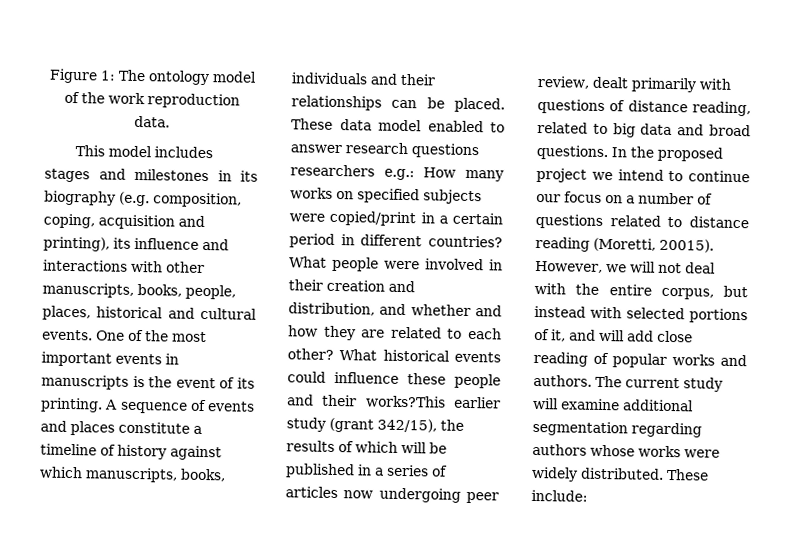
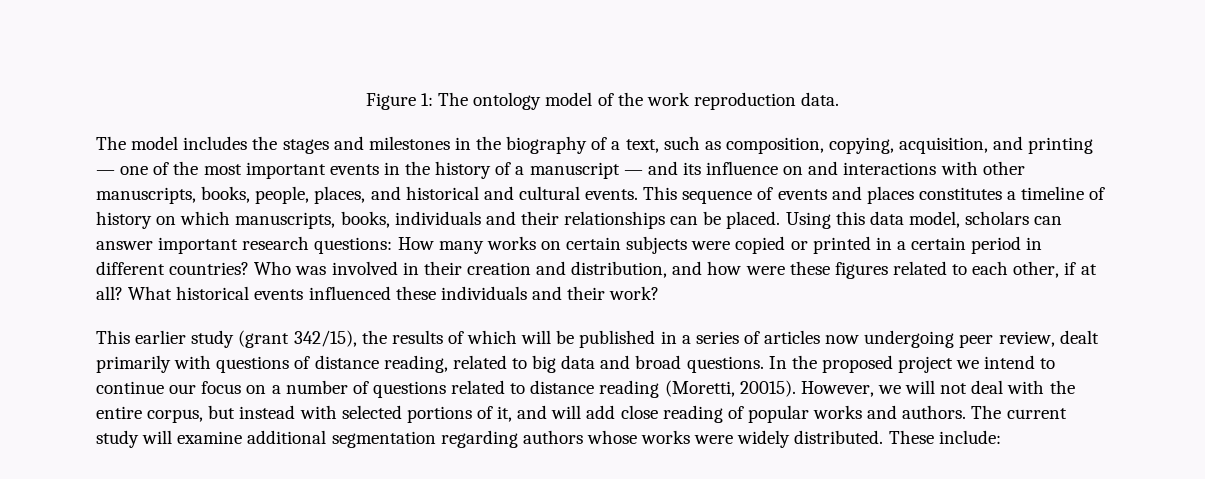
- This model includes stages and milestones in its biography (e.g. composition, coping, acquisition and printing), its influence and interactions with other manuscripts, books, people, places, historical and cultural events.
+ The model includes the stages and milestones in the biography of a text, such as composition, copying, acquisition, and printing — one of the most important events in the history of a manuscript — and its influence on and interactions with other manuscripts, books, people, places, and historical and cultural events.
- One of the most important events in manuscripts is the event of its printing. A sequence of events and places constitute a timeline of history against which manuscripts, books, individuals and their relationships can be placed.
+ This sequence of events and places constitutes a timeline of history on which manuscripts, books, individuals and their relationships can be placed.
- These data model enabled to answer research questions researchers e.g.: How many works on specified subjects were copied/print in a certain period in different countries?
+ Using this data model, scholars can answer important research questions: How many works on certain subjects were copied or printed in a certain period in different countries?
- What people were involved in their creation and distribution, and whether and how they are related to each other? What historical events could influence these people and their works?This earlier study (grant 342/15), the results of which will be published in a series of articles now undergoing peer review, dealt primarily with questions of distance reading, related to big data and broad questions.
+ Who was involved in their creation and distribution, and how were these figures related to each other, if at all? What historical events influenced these individuals and their work?
+ This earlier study (grant 342/15), the results of which will be published in a series of articles now undergoing peer review, dealt primarily with questions of distance reading, related to big data and broad questions.

